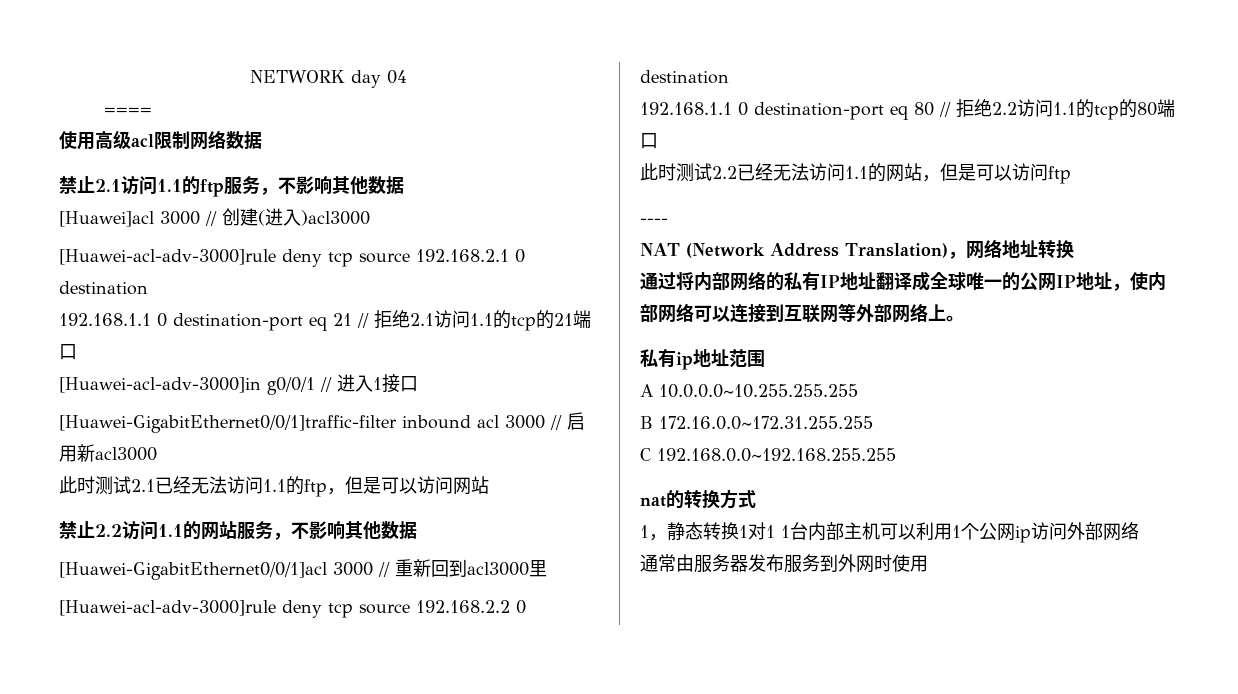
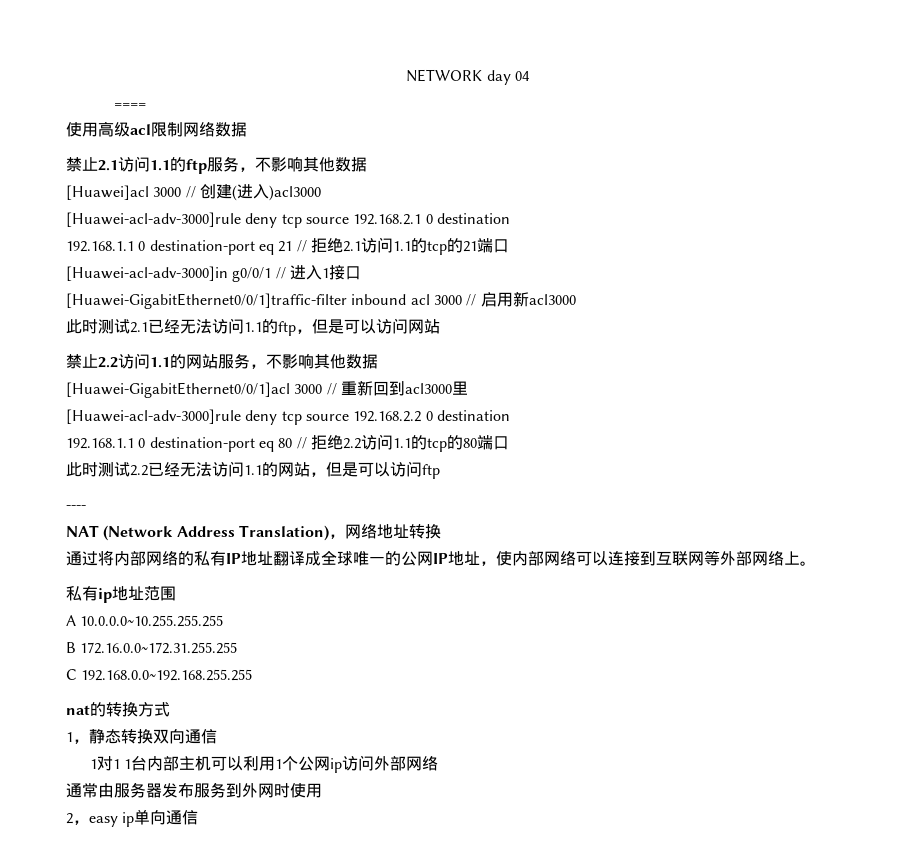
- 1，静态转换1对1 1台内部主机可以利用1个公网ip访问外部网络
+ 1，静态转换双向通信
+ 1对1 1台内部主机可以利用1个公网ip访问外部网络
+ 2，easy ip单向通信

